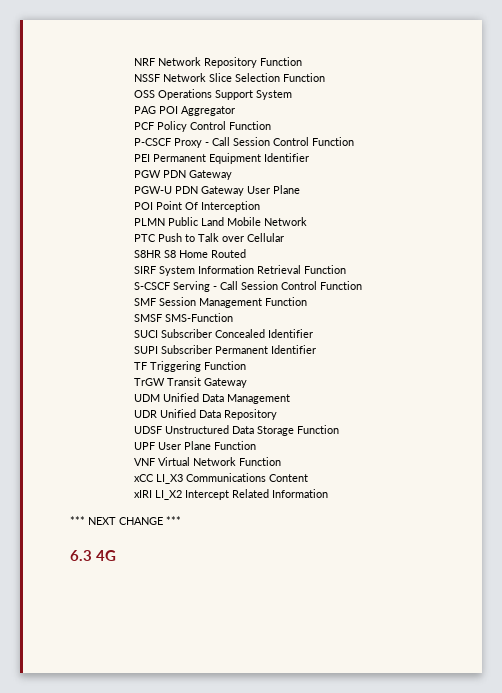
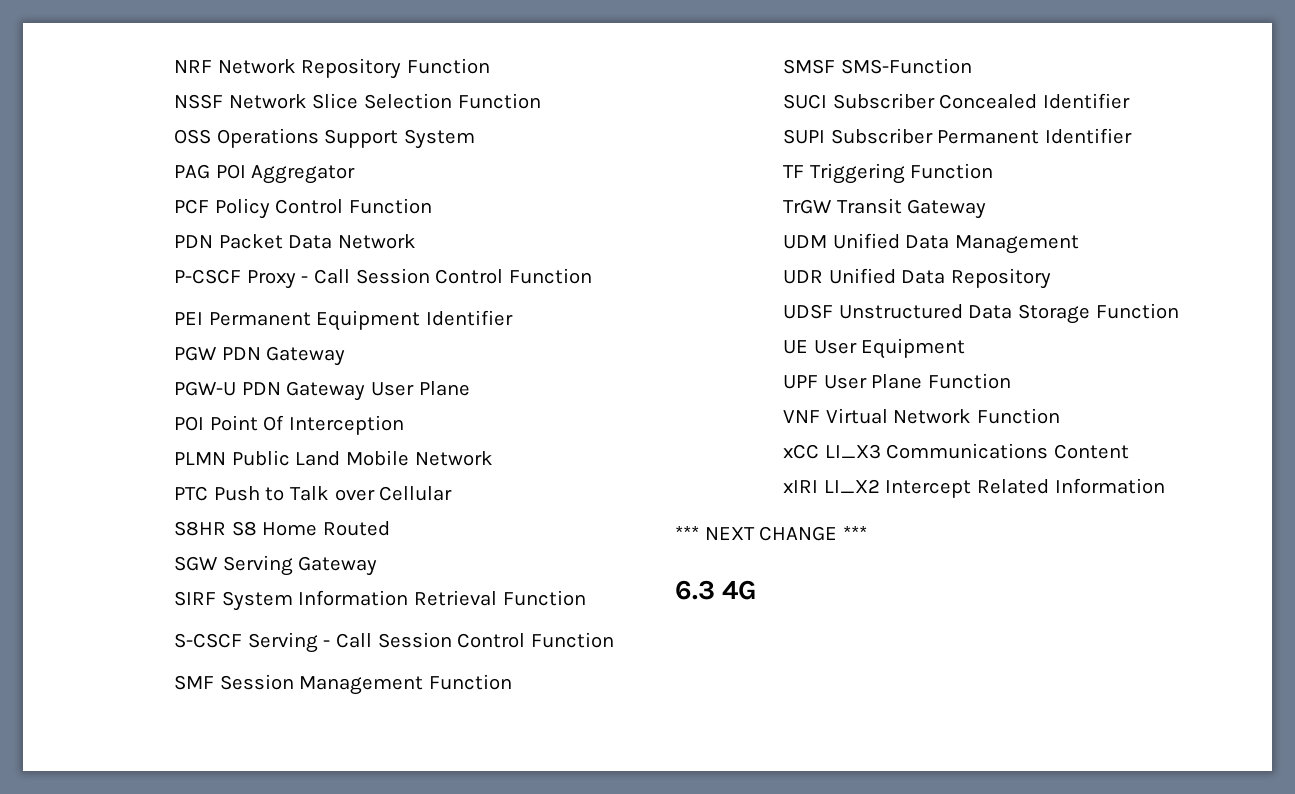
+ PDN Packet Data Network
+ SGW Serving Gateway
+ UE User Equipment

